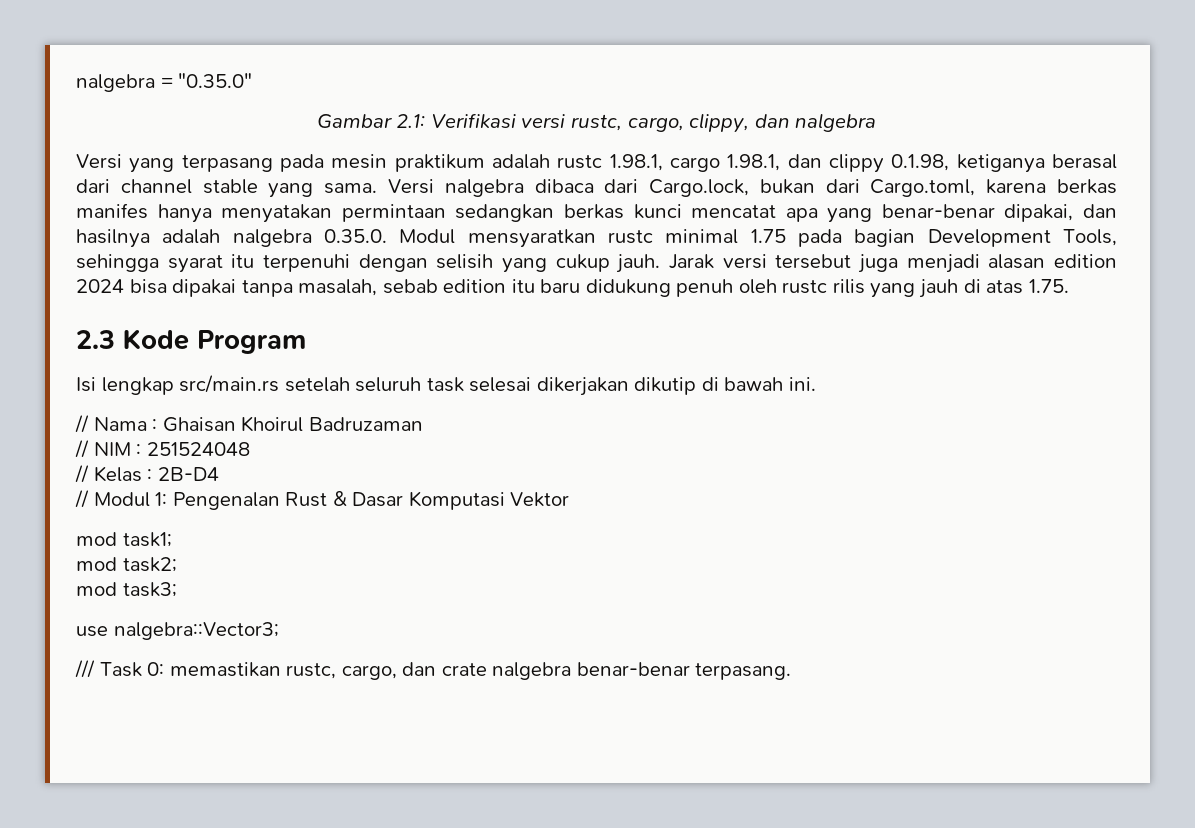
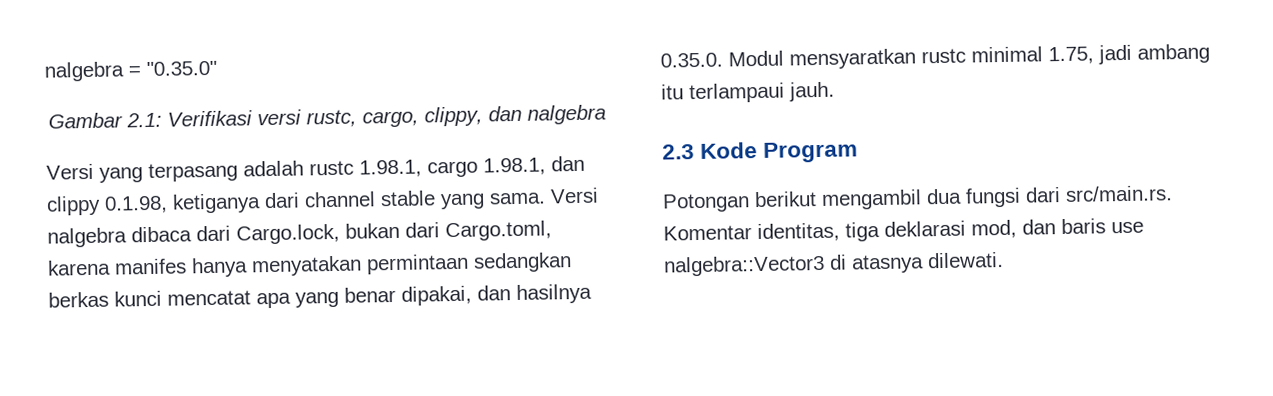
- Versi yang terpasang pada mesin praktikum adalah rustc 1.98.1, cargo 1.98.1, dan clippy 0.1.98, ketiganya berasal dari channel stable yang sama.
+ Versi yang terpasang adalah rustc 1.98.1, cargo 1.98.1, dan clippy 0.1.98, ketiganya dari channel stable yang sama.
- Versi nalgebra dibaca dari Cargo.lock, bukan dari Cargo.toml, karena berkas manifes hanya menyatakan permintaan sedangkan berkas kunci mencatat apa yang benar-benar dipakai, dan hasilnya adalah nalgebra 0.35.0. Modul mensyaratkan rustc minimal 1.75 pada bagian Development Tools, sehingga syarat itu terpenuhi dengan selisih yang cukup jauh. Jarak versi tersebut juga menjadi alasan edition 2024 bisa dipakai tanpa masalah, sebab edition itu baru didukung penuh oleh rustc rilis yang jauh di atas 1.75.
+ Versi nalgebra dibaca dari Cargo.lock, bukan dari Cargo.toml, karena manifes hanya menyatakan permintaan sedangkan berkas kunci mencatat apa yang benar dipakai, dan hasilnya 0.35.0. Modul mensyaratkan rustc minimal 1.75, jadi ambang itu terlampaui jauh.
  2.3 Kode Program
- Isi lengkap src/main.rs setelah seluruh task selesai dikerjakan dikutip di bawah ini.
- // Nama : Ghaisan Khoirul Badruzaman
- // NIM : 251524048
- // Kelas : 2B-D4
- // Modul 1: Pengenalan Rust & Dasar Komputasi Vektor
- mod task1;
- mod task2;
- mod task3;
- use nalgebra::Vector3;
- /// Task 0: memastikan rustc, cargo, dan crate nalgebra benar-benar terpasang.
+ Potongan berikut mengambil dua fungsi dari src/main.rs. Komentar identitas, tiga deklarasi mod, dan baris use nalgebra::Vector3 di atasnya dilewati.

